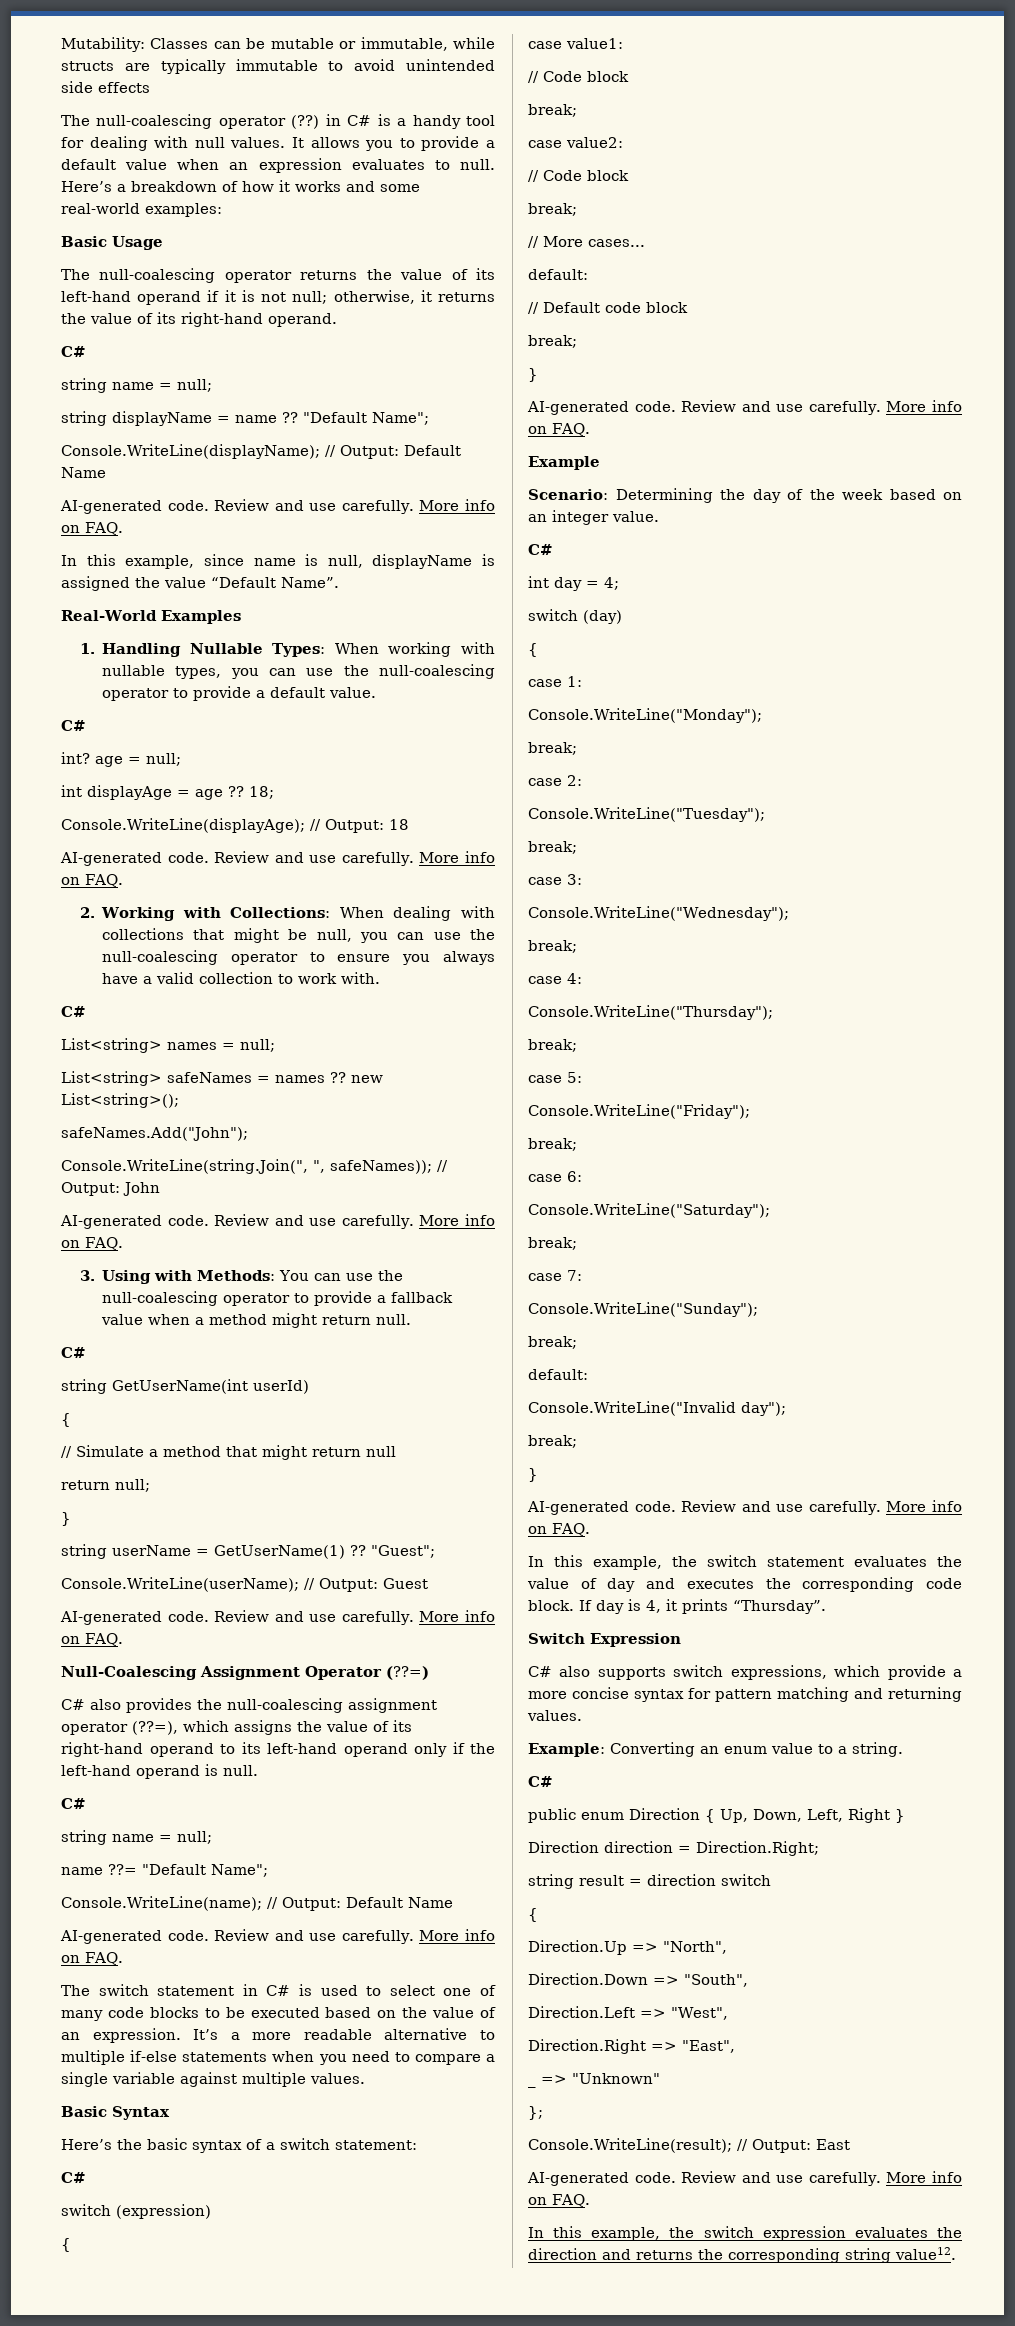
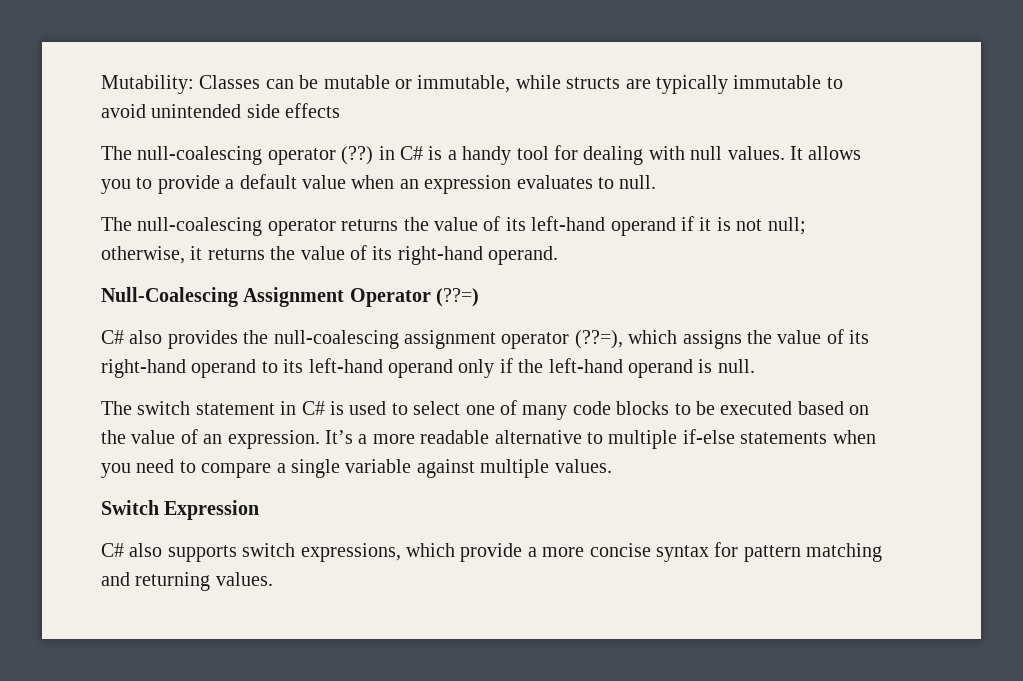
- Here’s a breakdown of how it works and some real-world examples:
- Basic Usage
  The null-coalescing operator returns the value of its left-hand operand if it is not null; otherwise, it returns the value of its right-hand operand.
- C#
- string name = null;
- string displayName = name ?? "Default Name";
- Console.WriteLine(displayName); // Output: Default Name
- AI-generated code. Review and use carefully. More info on FAQ.
- In this example, since name is null, displayName is assigned the value “Default Name”.
- Real-World Examples
- 1. Handling Nullable Types: When working with nullable types, you can use the null-coalescing operator to provide a default value.
- C#
- int? age = null;
- int displayAge = age ?? 18;
- Console.WriteLine(displayAge); // Output: 18
- AI-generated code. Review and use carefully. More info on FAQ.
- 2. Working with Collections: When dealing with collections that might be null, you can use the null-coalescing operator to ensure you always have a valid collection to work with.
- C#
- List<string> names = null;
- List<string> safeNames = names ?? new List<string>();
- safeNames.Add("John");
- Console.WriteLine(string.Join(", ", safeNames)); // Output: John
- AI-generated code. Review and use carefully. More info on FAQ.
- 3. Using with Methods: You can use the null-coalescing operator to provide a fallback value when a method might return null.
- C#
- string GetUserName(int userId)
- {
- // Simulate a method that might return null
- return null;
- }
- string userName = GetUserName(1) ?? "Guest";
- Console.WriteLine(userName); // Output: Guest
- AI-generated code. Review and use carefully. More info on FAQ.
  C# also provides the null-coalescing assignment operator (??=), which assigns the value of its right-hand operand to its left-hand operand only if the left-hand operand is null.
- C#
- string name = null;
- name ??= "Default Name";
- Console.WriteLine(name); // Output: Default Name
- AI-generated code. Review and use carefully. More info on FAQ.
- Basic Syntax
- Here’s the basic syntax of a switch statement:
- C#
- switch (expression)
- {
- case value1:
- // Code block
- break;
- case value2:
- // Code block
- break;
- // More cases...
- default:
- // Default code block
- break;
- }
- AI-generated code. Review and use carefully. More info on FAQ.
- Example
- Scenario: Determining the day of the week based on an integer value.
- C#
- int day = 4;
- switch (day)
- {
- case 1:
- Console.WriteLine("Monday");
- break;
- case 2:
- Console.WriteLine("Tuesday");
- break;
- case 3:
- Console.WriteLine("Wednesday");
- break;
- case 4:
- Console.WriteLine("Thursday");
- break;
- case 5:
- Console.WriteLine("Friday");
- break;
- case 6:
- Console.WriteLine("Saturday");
- break;
- case 7:
- Console.WriteLine("Sunday");
- break;
- default:
- Console.WriteLine("Invalid day");
- break;
- }
- AI-generated code. Review and use carefully. More info on FAQ.
- In this example, the switch statement evaluates the value of day and executes the corresponding code block. If day is 4, it prints “Thursday”.
- Example: Converting an enum value to a string.
- C#
- public enum Direction { Up, Down, Left, Right }
- Direction direction = Direction.Right;
- string result = direction switch
- {
- Direction.Up => "North",
- Direction.Down => "South",
- Direction.Left => "West",
- Direction.Right => "East",
- _ => "Unknown"
- };
- Console.WriteLine(result); // Output: East
- AI-generated code. Review and use carefully. More info on FAQ.
- In this example, the switch expression evaluates the direction and returns the corresponding string value12.

